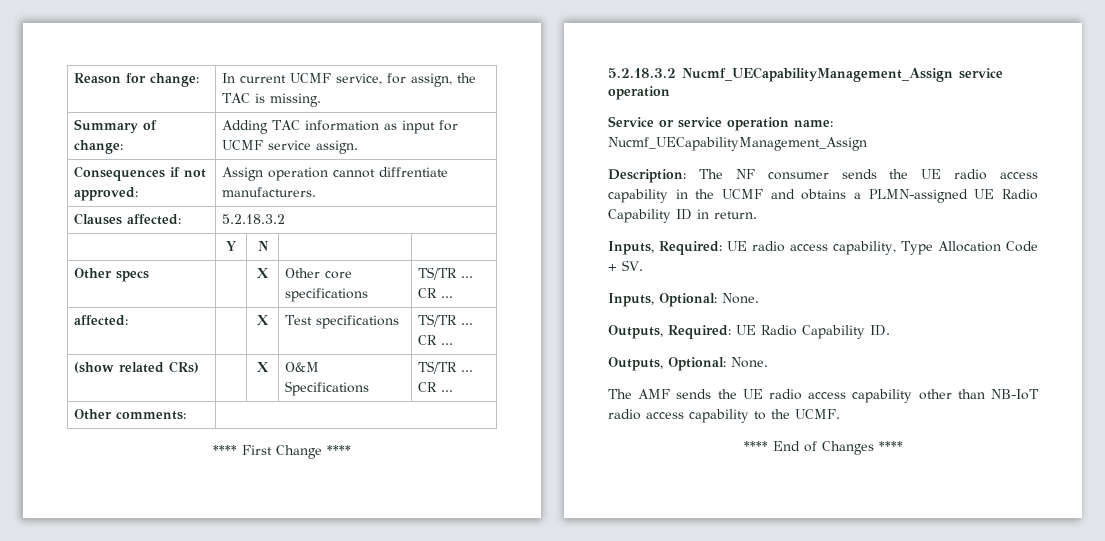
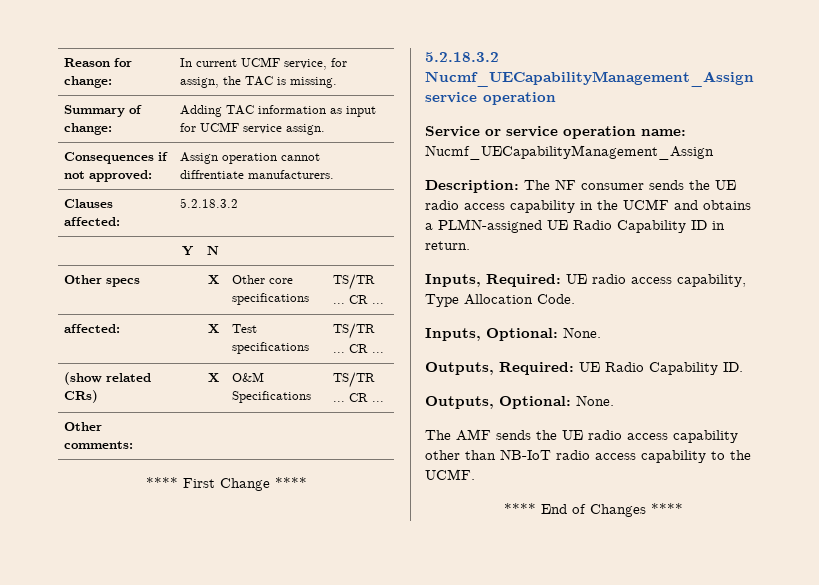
- Inputs, Required: UE radio access capability, Type Allocation Code + SV.
+ Inputs, Required: UE radio access capability, Type Allocation Code.

